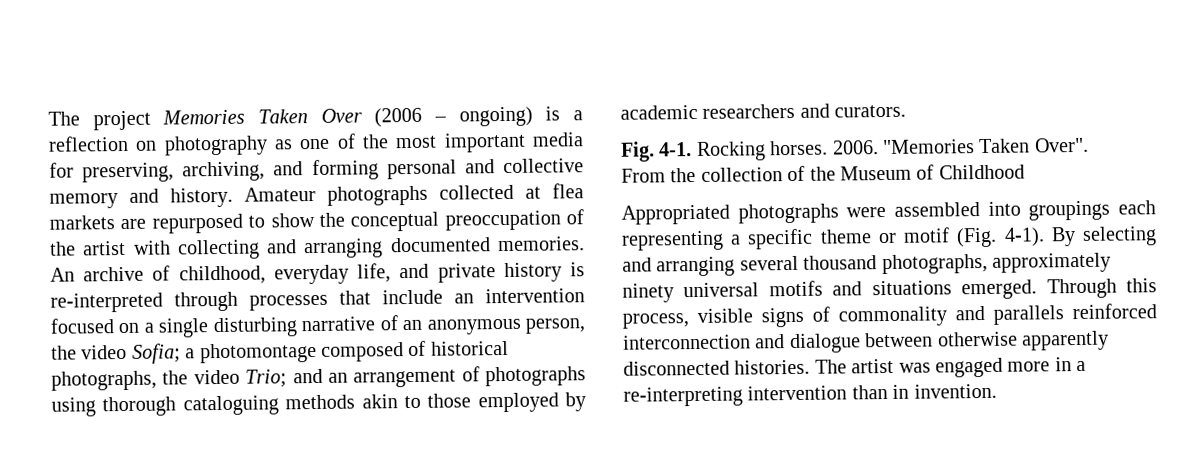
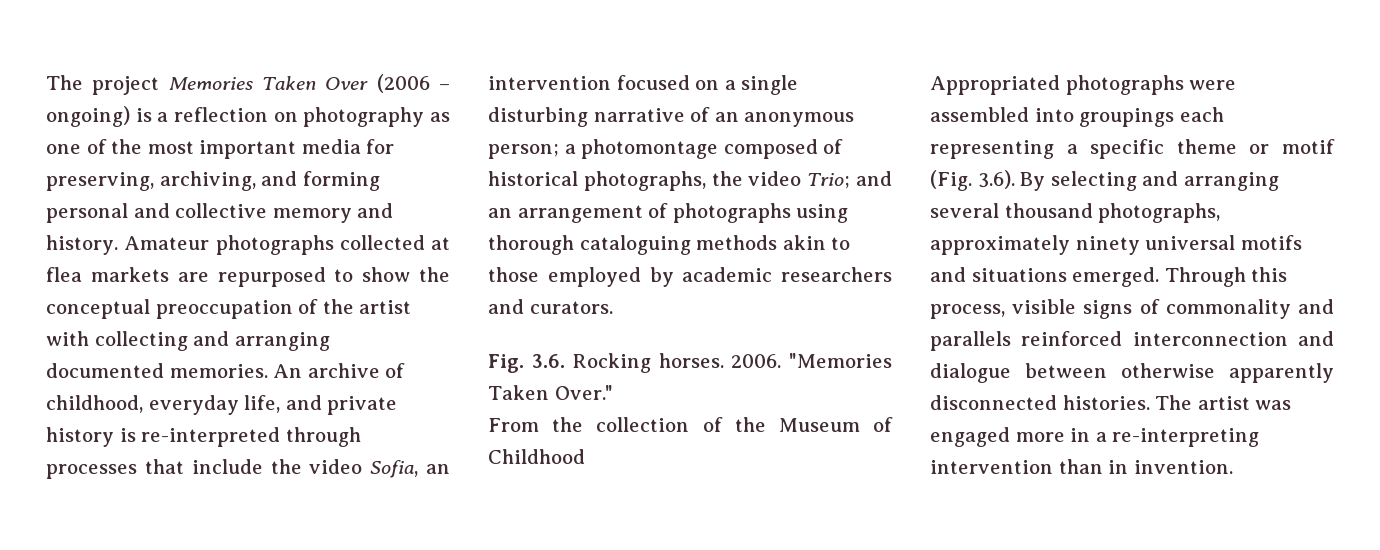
- An archive of childhood, everyday life, and private history is re-interpreted through processes that include an intervention focused on a single disturbing narrative of an anonymous person, the video Sofia; a photomontage composed of historical photographs, the video Trio; and an arrangement of photographs using thorough cataloguing methods akin to those employed by academic researchers and curators.
+ An archive of childhood, everyday life, and private history is re-interpreted through processes that include the video Sofia, an intervention focused on a single disturbing narrative of an anonymous person; a photomontage composed of historical photographs, the video Trio; and an arrangement of photographs using thorough cataloguing methods akin to those employed by academic researchers and curators.
- Fig. 4-1. Rocking horses.
+ Fig. 3.6. Rocking horses.
- "Memories Taken Over".
+ "Memories Taken Over."
- Appropriated photographs were assembled into groupings each representing a specific theme or motif (Fig. 4-1). By selecting and arranging several thousand photographs, approximately ninety universal motifs and situations emerged.
+ Appropriated photographs were assembled into groupings each representing a specific theme or motif (Fig. 3.6). By selecting and arranging several thousand photographs, approximately ninety universal motifs and situations emerged.

